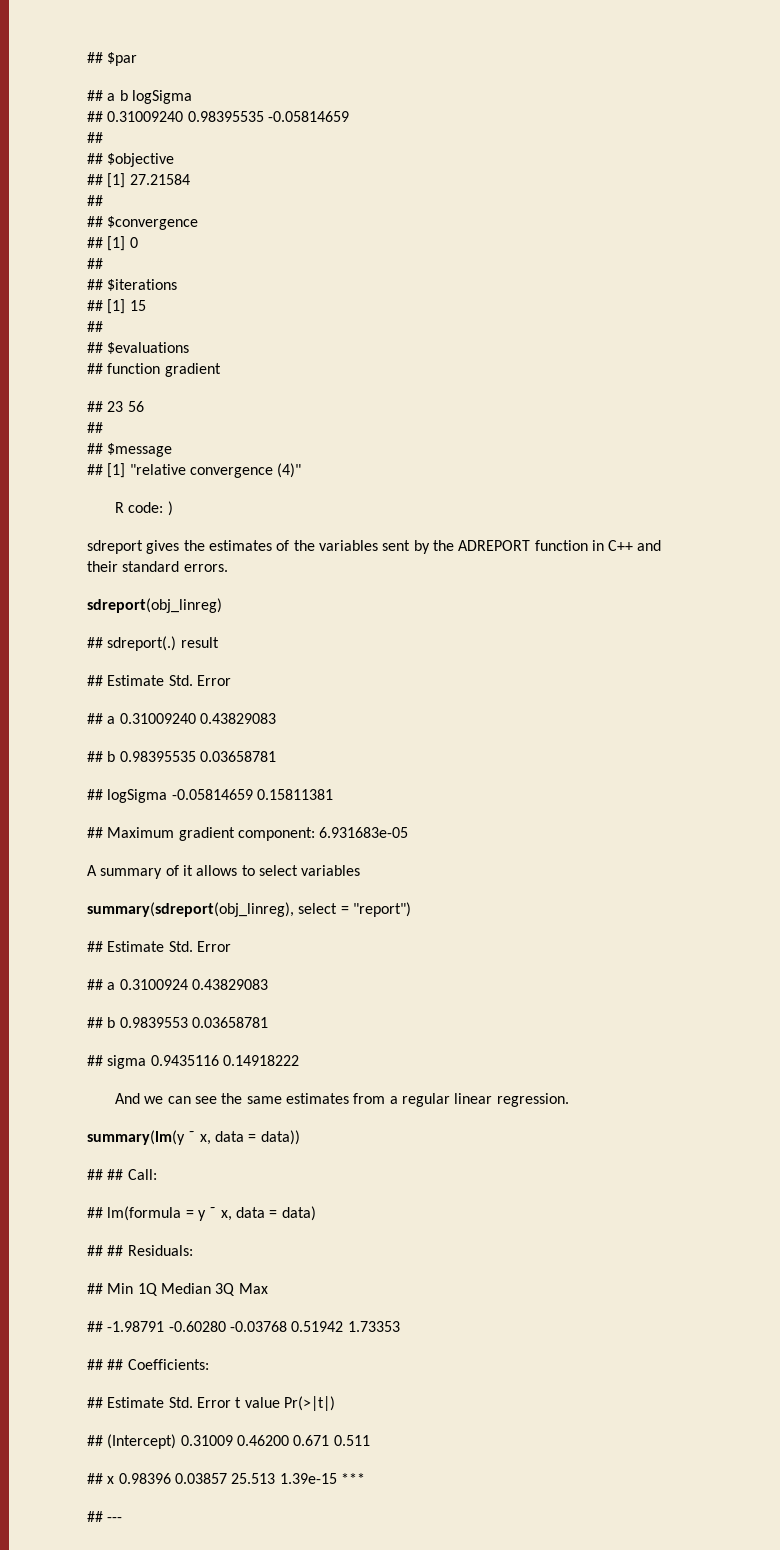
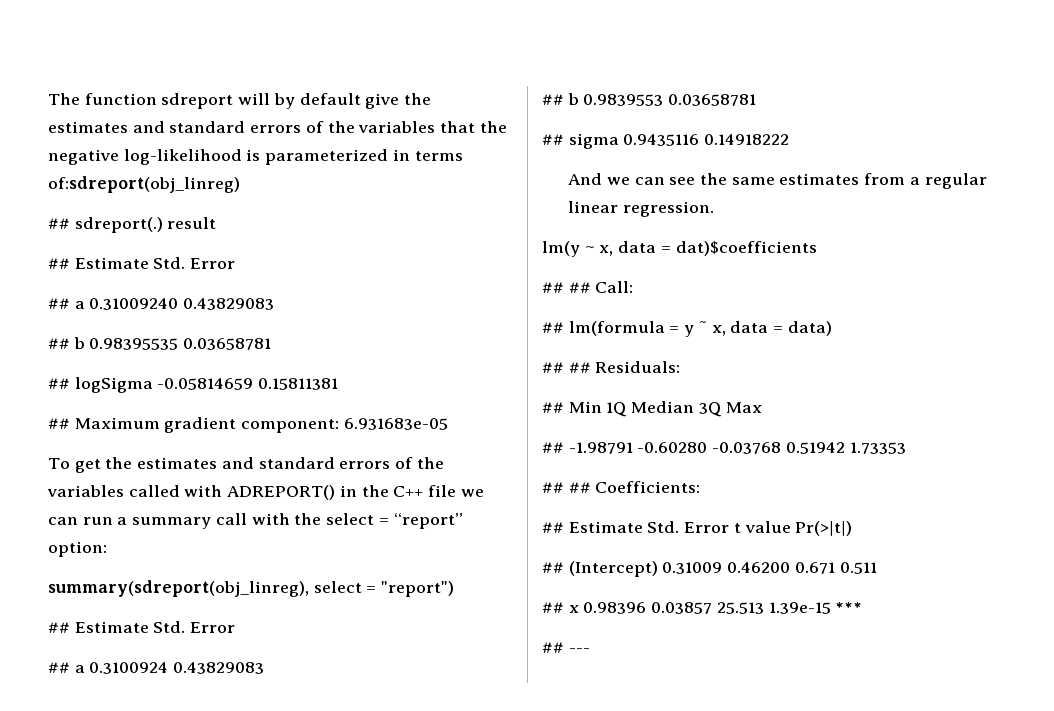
- ## $par
- ## a b logSigma
- ## 0.31009240 0.98395535 -0.05814659
- ##
- ## $objective
- ## [1] 27.21584
- ##
- ## $convergence
- ## [1] 0
- ##
- ## $iterations
- ## [1] 15
- ##
- ## $evaluations
- ## function gradient
- ## 23 56
- ##
- ## $message
- ## [1] "relative convergence (4)"
- R code: )
- sdreport gives the estimates of the variables sent by the ADREPORT function in C++ and their standard errors.
- sdreport(obj_linreg)
+ The function sdreport will by default give the estimates and standard errors of the variables that the negative log-likelihood is parameterized in terms of:sdreport(obj_linreg)
- A summary of it allows to select variables
+ To get the estimates and standard errors of the variables called with ADREPORT() in the C++ file we can run a summary call with the select = “report” option:
- summary(lm(y ˜ x, data = data))
+ lm(y ~ x, data = dat)$coefficients

